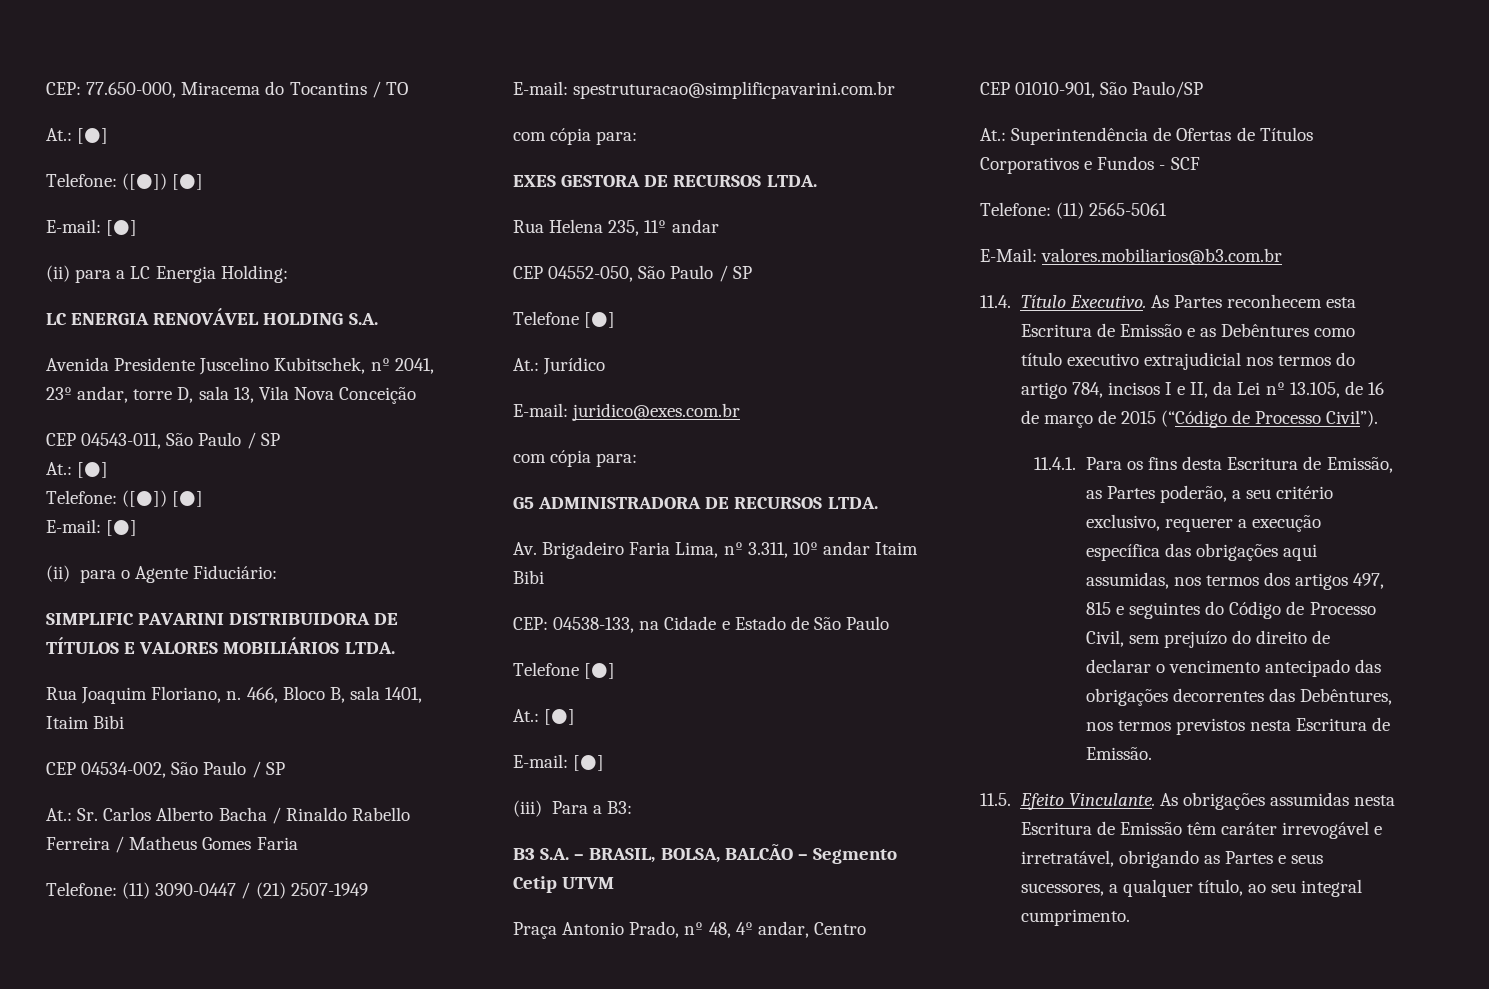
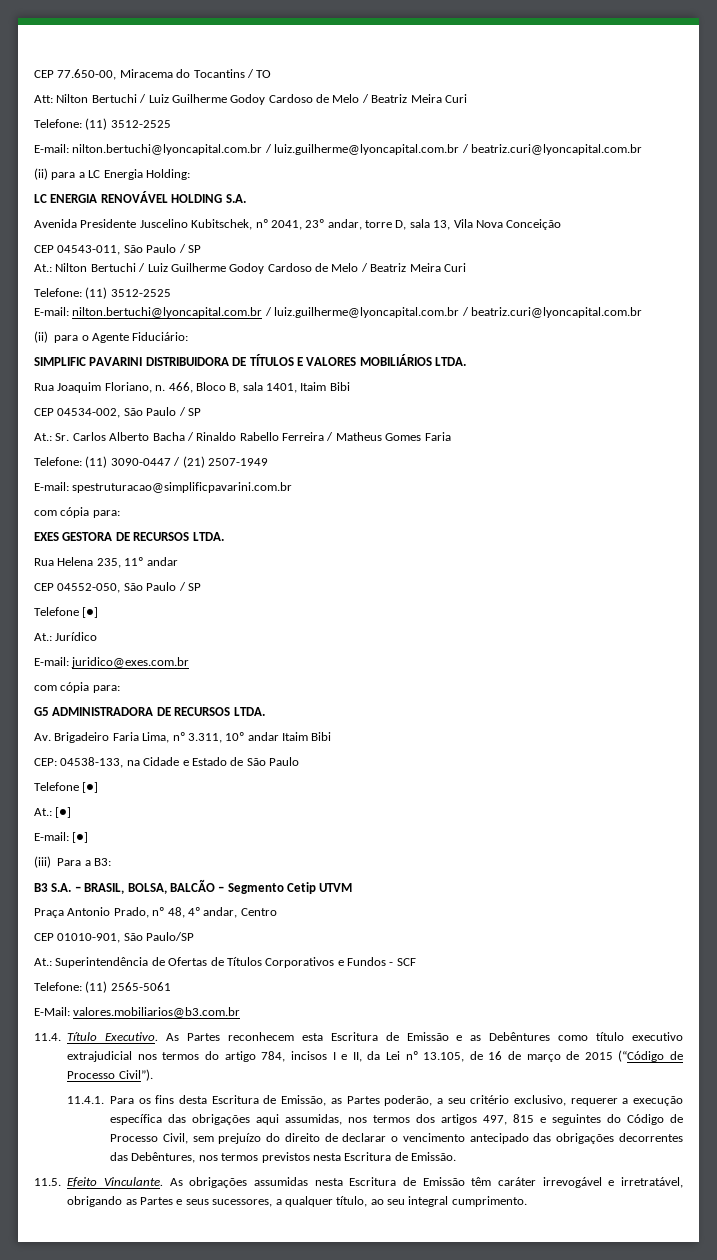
- CEP: 77.650-000, Miracema do Tocantins / TO
- At.: [●]
- Telefone: ([●]) [●]
- E-mail: [●]
+ CEP 77.650-00, Miracema do Tocantins / TO
+ Att: Nilton Bertuchi / Luiz Guilherme Godoy Cardoso de Melo / Beatriz Meira Curi
+ Telefone: (11) 3512-2525
+ E-mail: nilton.bertuchi@lyoncapital.com.br / luiz.guilherme@lyoncapital.com.br / beatriz.curi@lyoncapital.com.br
  CEP 04543-011, São Paulo / SP
- At.: [●]
- Telefone: ([●]) [●]
- E-mail: [●]
+ At.: Nilton Bertuchi / Luiz Guilherme Godoy Cardoso de Melo / Beatriz Meira Curi
+ Telefone: (11) 3512-2525
+ E-mail: nilton.bertuchi@lyoncapital.com.br / luiz.guilherme@lyoncapital.com.br / beatriz.curi@lyoncapital.com.br

